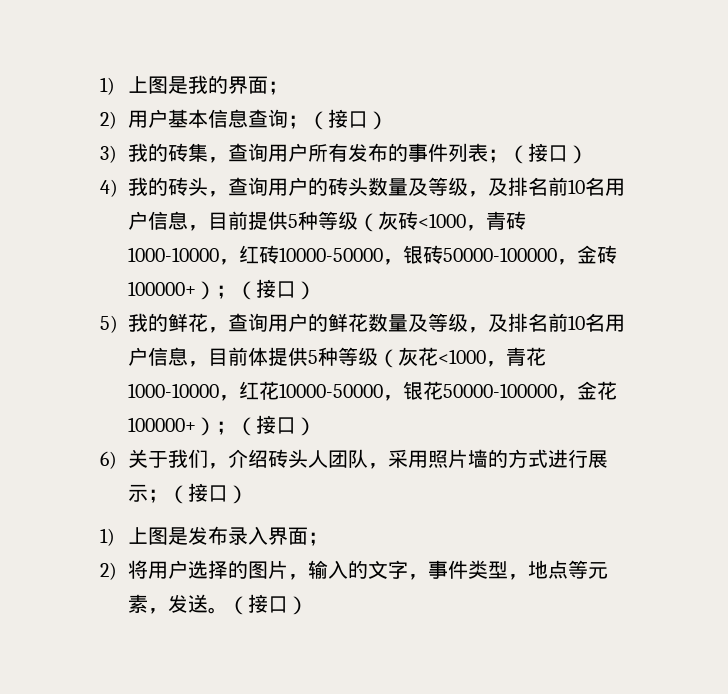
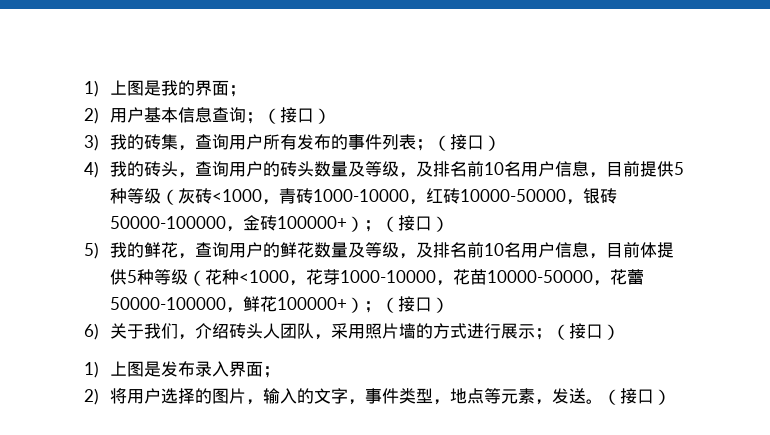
- 5)我的鲜花，查询用户的鲜花数量及等级，及排名前10名用户信息，目前体提供5种等级（灰花<1000，青花1000-10000，红花10000-50000，银花50000-100000，金花100000+）；（接口）
+ 5)我的鲜花，查询用户的鲜花数量及等级，及排名前10名用户信息，目前体提供5种等级（花种<1000，花芽1000-10000，花苗10000-50000，花蕾50000-100000，鲜花100000+）；（接口）

